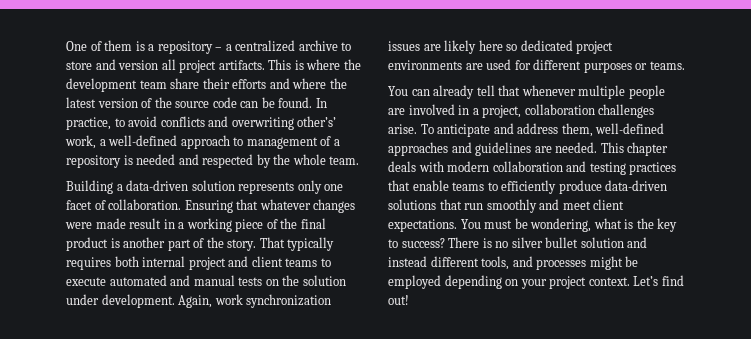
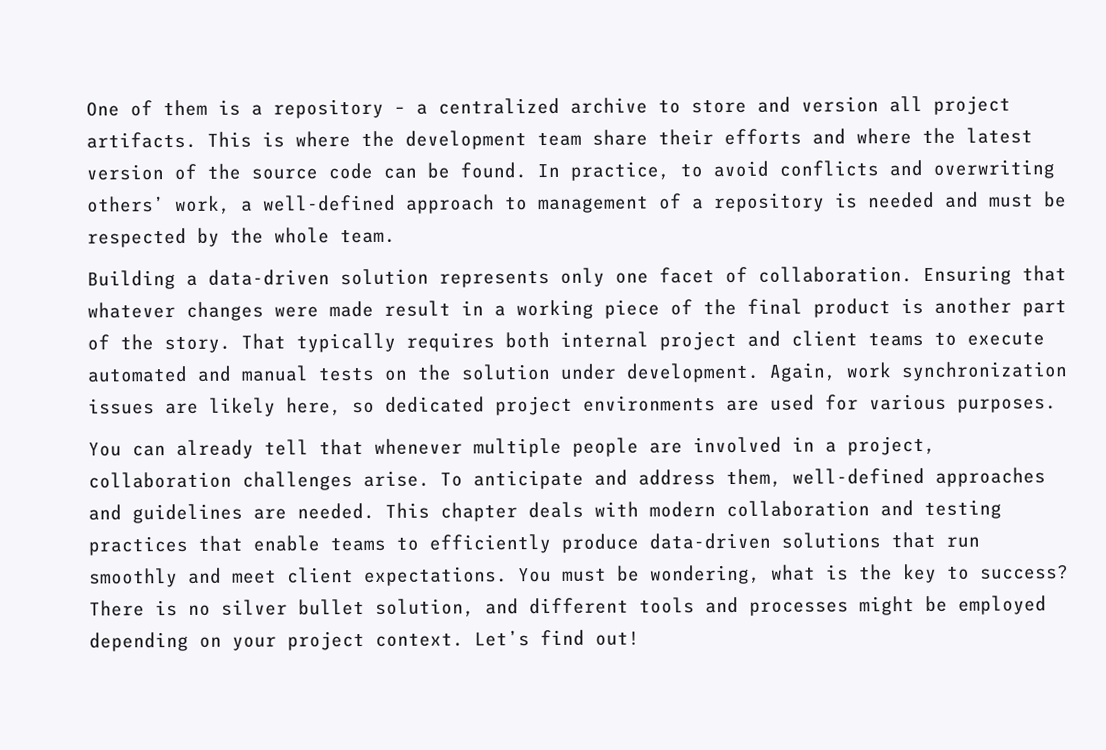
- In practice, to avoid conflicts and overwriting other’s’ work, a well-defined approach to management of a repository is needed and respected by the whole team.
+ In practice, to avoid conflicts and overwriting others’ work, a well-defined approach to management of a repository is needed and must be respected by the whole team.
- Again, work synchronization issues are likely here so dedicated project environments are used for different purposes or teams.
+ Again, work synchronization issues are likely here, so dedicated project environments are used for various purposes.
- There is no silver bullet solution and instead different tools, and processes might be employed depending on your project context.
+ There is no silver bullet solution, and different tools and processes might be employed depending on your project context.

